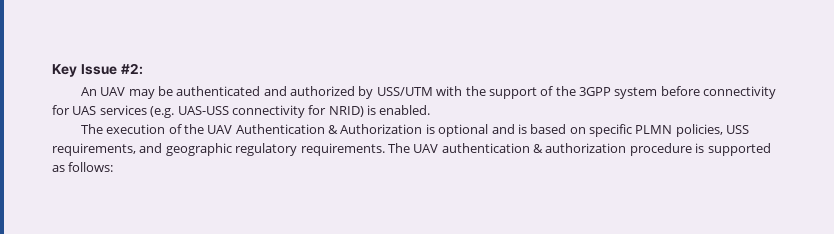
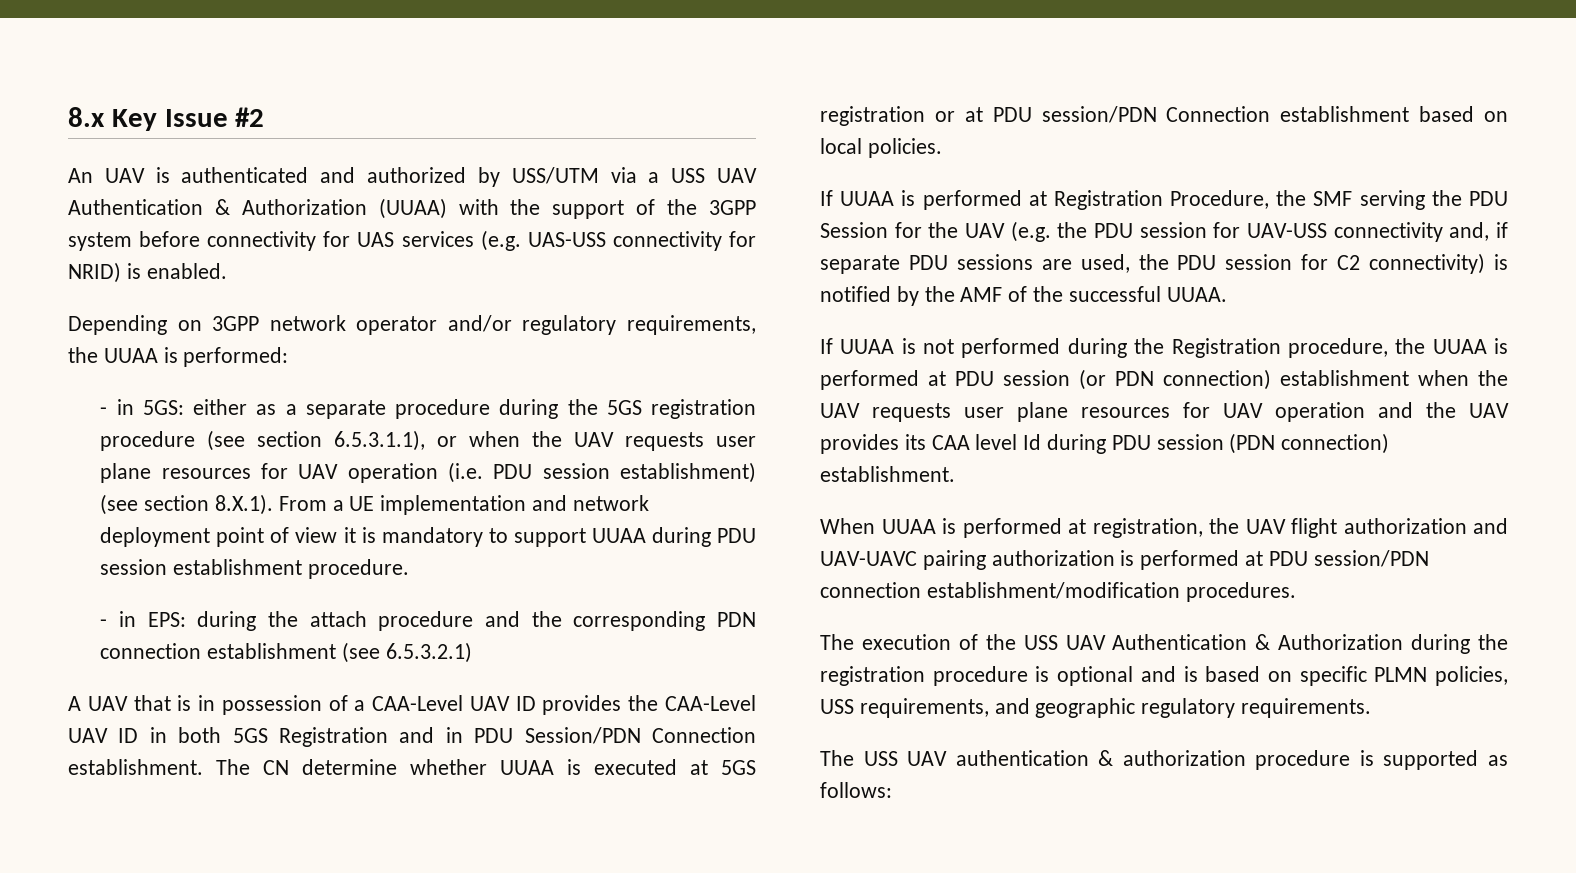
- Key Issue #2:
+ 8.x Key Issue #2
- An UAV may be authenticated and authorized by USS/UTM with the support of the 3GPP system before connectivity for UAS services (e.g. UAS-USS connectivity for NRID) is enabled.
+ An UAV is authenticated and authorized by USS/UTM via a USS UAV Authentication & Authorization (UUAA) with the support of the 3GPP system before connectivity for UAS services (e.g. UAS-USS connectivity for NRID) is enabled.
+ Depending on 3GPP network operator and/or regulatory requirements, the UUAA is performed:
+ - in 5GS: either as a separate procedure during the 5GS registration procedure (see section 6.5.3.1.1), or when the UAV requests user plane resources for UAV operation (i.e. PDU session establishment) (see section 8.X.1). From a UE implementation and network deployment point of view it is mandatory to support UUAA during PDU session establishment procedure.
+ - in EPS: during the attach procedure and the corresponding PDN connection establishment (see 6.5.3.2.1)
+ A UAV that is in possession of a CAA-Level UAV ID provides the CAA-Level UAV ID in both 5GS Registration and in PDU Session/PDN Connection establishment. The CN determine whether UUAA is executed at 5GS registration or at PDU session/PDN Connection establishment based on local policies.
+ If UUAA is performed at Registration Procedure, the SMF serving the PDU Session for the UAV (e.g. the PDU session for UAV-USS connectivity and, if separate PDU sessions are used, the PDU session for C2 connectivity) is notified by the AMF of the successful UUAA.
+ If UUAA is not performed during the Registration procedure, the UUAA is performed at PDU session (or PDN connection) establishment when the UAV requests user plane resources for UAV operation and the UAV provides its CAA level Id during PDU session (PDN connection) establishment.
+ When UUAA is performed at registration, the UAV flight authorization and UAV-UAVC pairing authorization is performed at PDU session/PDN connection establishment/modification procedures.
- The execution of the UAV Authentication & Authorization is optional and is based on specific PLMN policies, USS requirements, and geographic regulatory requirements. The UAV authentication & authorization procedure is supported as follows:
+ The execution of the USS UAV Authentication & Authorization during the registration procedure is optional and is based on specific PLMN policies, USS requirements, and geographic regulatory requirements.
+ The USS UAV authentication & authorization procedure is supported as follows:

